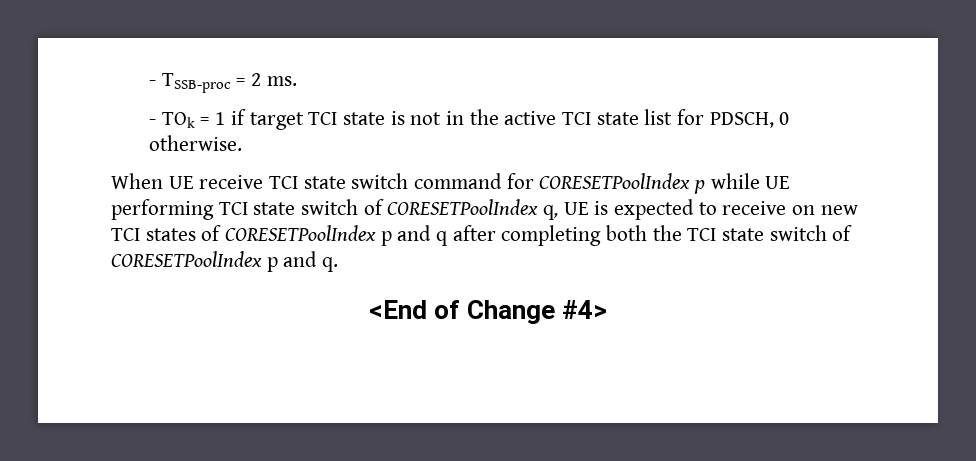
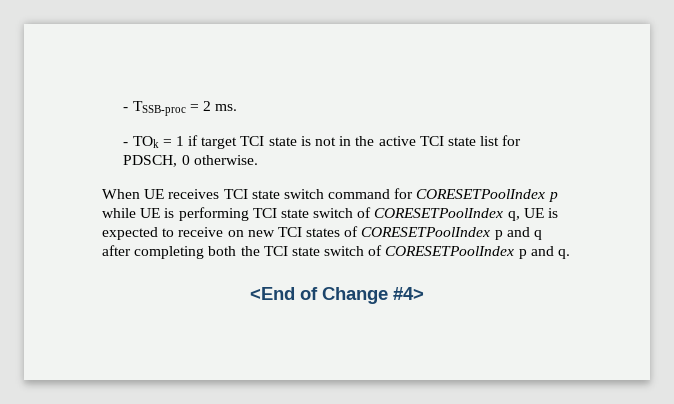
- When UE receive TCI state switch command for CORESETPoolIndex p while UE performing TCI state switch of CORESETPoolIndex q, UE is expected to receive on new TCI states of CORESETPoolIndex p and q after completing both the TCI state switch of CORESETPoolIndex p and q.
+ When UE receives TCI state switch command for CORESETPoolIndex p while UE is performing TCI state switch of CORESETPoolIndex q, UE is expected to receive on new TCI states of CORESETPoolIndex p and q after completing both the TCI state switch of CORESETPoolIndex p and q.

